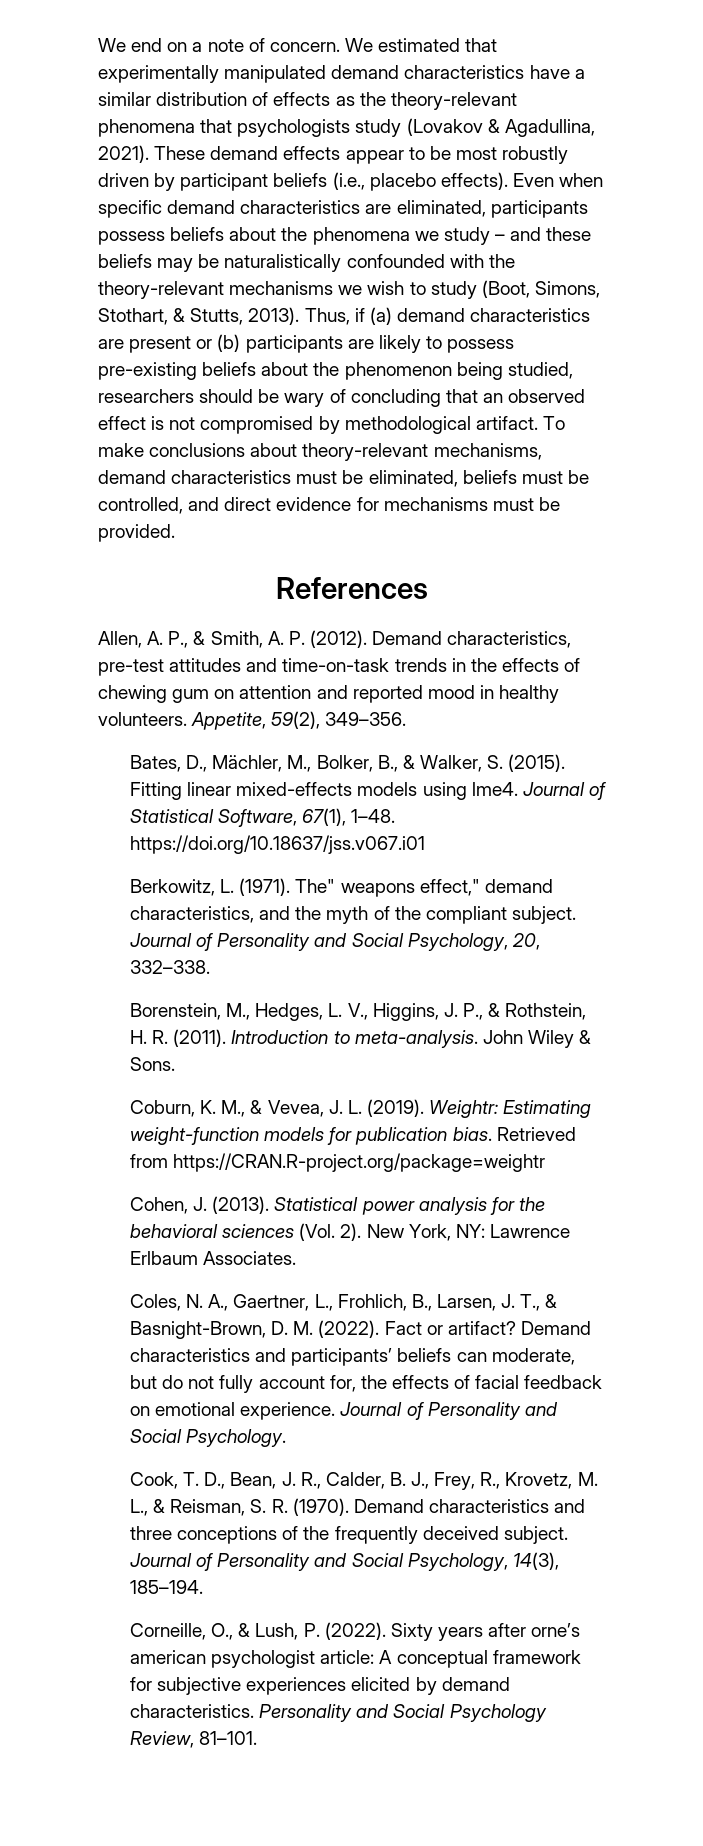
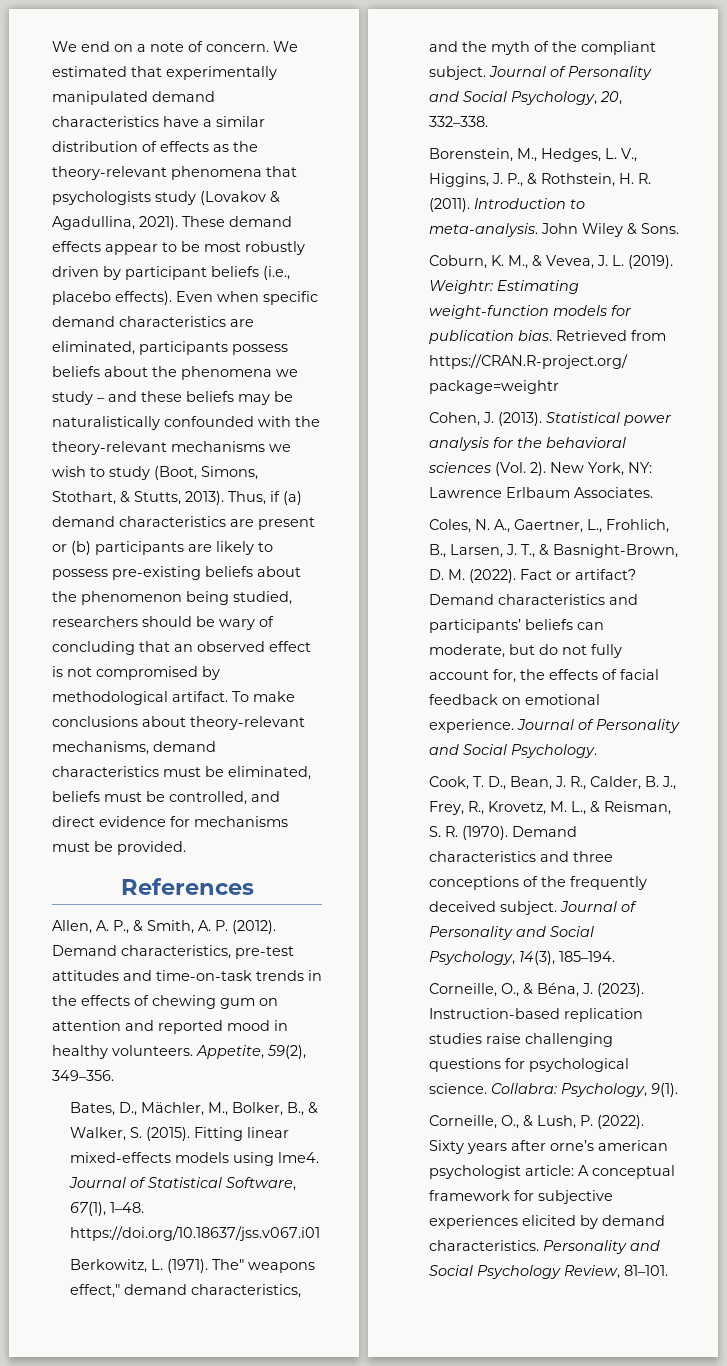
+ Corneille, O., & Béna, J. (2023). Instruction-based replication studies raise challenging questions for psychological science. Collabra: Psychology, 9(1).

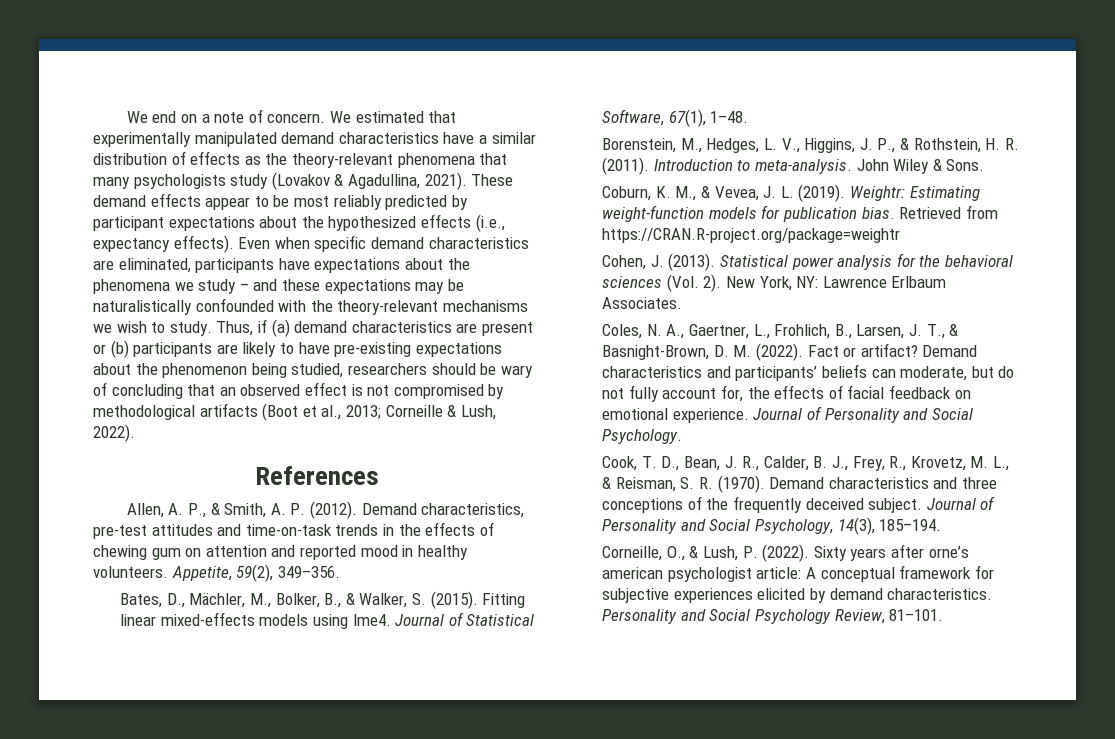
- We estimated that experimentally manipulated demand characteristics have a similar distribution of effects as the theory-relevant phenomena that psychologists study (Lovakov & Agadullina, 2021).
+ We estimated that experimentally manipulated demand characteristics have a similar distribution of effects as the theory-relevant phenomena that many psychologists study (Lovakov & Agadullina, 2021).
- These demand effects appear to be most robustly driven by participant beliefs (i.e., placebo effects).
+ These demand effects appear to be most reliably predicted by participant expectations about the hypothesized effects (i.e., expectancy effects).
- Even when specific demand characteristics are eliminated, participants possess beliefs about the phenomena we study – and these beliefs may be naturalistically confounded with the theory-relevant mechanisms we wish to study (Boot, Simons, Stothart, & Stutts, 2013).
+ Even when specific demand characteristics are eliminated, participants have expectations about the phenomena we study – and these expectations may be naturalistically confounded with the theory-relevant mechanisms we wish to study.
- Thus, if (a) demand characteristics are present or (b) participants are likely to possess pre-existing beliefs about the phenomenon being studied, researchers should be wary of concluding that an observed effect is not compromised by methodological artifact. To make conclusions about theory-relevant mechanisms, demand characteristics must be eliminated, beliefs must be controlled, and direct evidence for mechanisms must be provided.
+ Thus, if (a) demand characteristics are present or (b) participants are likely to have pre-existing expectations about the phenomenon being studied, researchers should be wary of concluding that an observed effect is not compromised by methodological artifacts (Boot et al., 2013; Corneille & Lush, 2022).
- Journal of Statistical Software, 67(1), 1–48. https://doi.org/10.18637/jss.v067.i01
- Berkowitz, L. (1971). The" weapons effect," demand characteristics, and the myth of the compliant subject. Journal of Personality and Social Psychology, 20, 332–338.
+ Journal of Statistical Software, 67(1), 1–48.
- Corneille, O., & Béna, J. (2023). Instruction-based replication studies raise challenging questions for psychological science. Collabra: Psychology, 9(1).

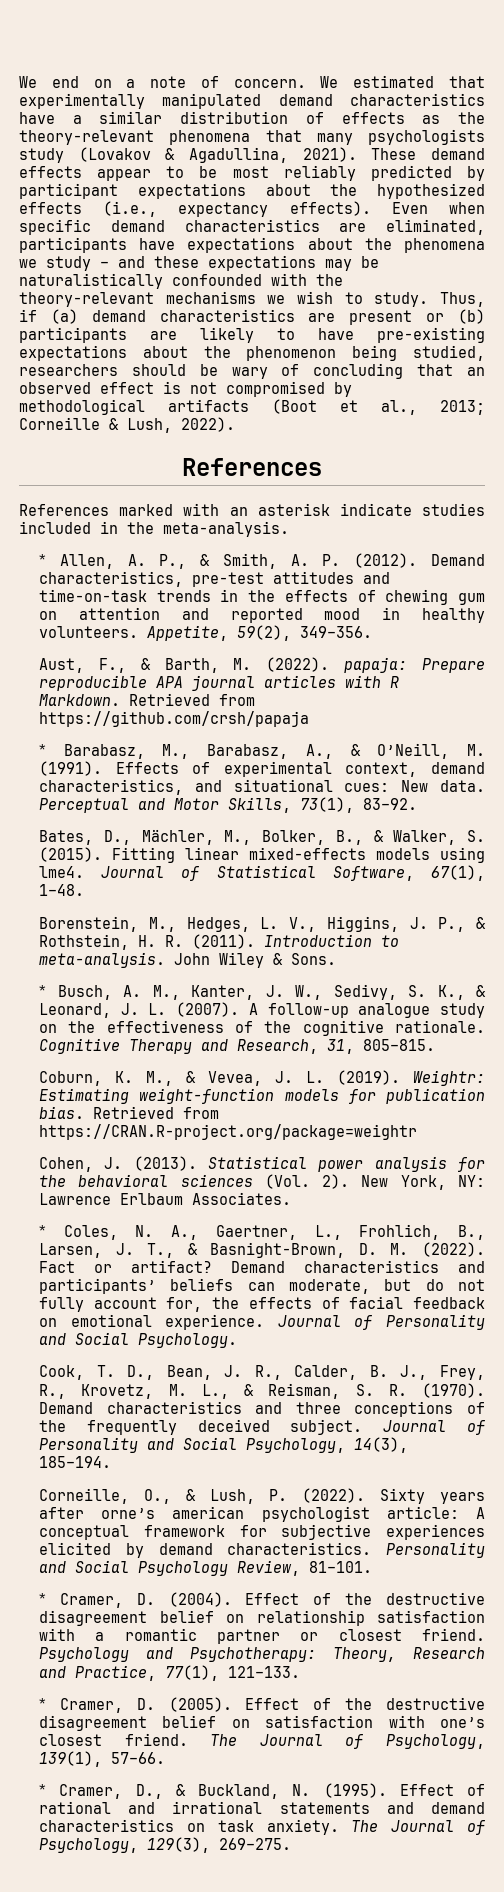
- Allen, A. P., & Smith, A. P. (2012).
+ References marked with an asterisk indicate studies included in the meta-analysis.
+ * Allen, A. P., & Smith, A. P. (2012).
+ Aust, F., & Barth, M. (2022). papaja: Prepare reproducible APA journal articles with R Markdown. Retrieved from https://github.com/crsh/papaja
+ * Barabasz, M., Barabasz, A., & O’Neill, M. (1991). Effects of experimental context, demand characteristics, and situational cues: New data. Perceptual and Motor Skills, 73(1), 83–92.
+ * Busch, A. M., Kanter, J. W., Sedivy, S. K., & Leonard, J. L. (2007). A follow-up analogue study on the effectiveness of the cognitive rationale. Cognitive Therapy and Research, 31, 805–815.
- Coles, N. A., Gaertner, L., Frohlich, B., Larsen, J. T., & Basnight-Brown, D. M. (2022).
+ * Coles, N. A., Gaertner, L., Frohlich, B., Larsen, J. T., & Basnight-Brown, D. M. (2022).
+ * Cramer, D. (2004). Effect of the destructive disagreement belief on relationship satisfaction with a romantic partner or closest friend. Psychology and Psychotherapy: Theory, Research and Practice, 77(1), 121–133.
+ * Cramer, D. (2005). Effect of the destructive disagreement belief on satisfaction with one’s closest friend. The Journal of Psychology, 139(1), 57–66.
+ * Cramer, D., & Buckland, N. (1995). Effect of rational and irrational statements and demand characteristics on task anxiety. The Journal of Psychology, 129(3), 269–275.

